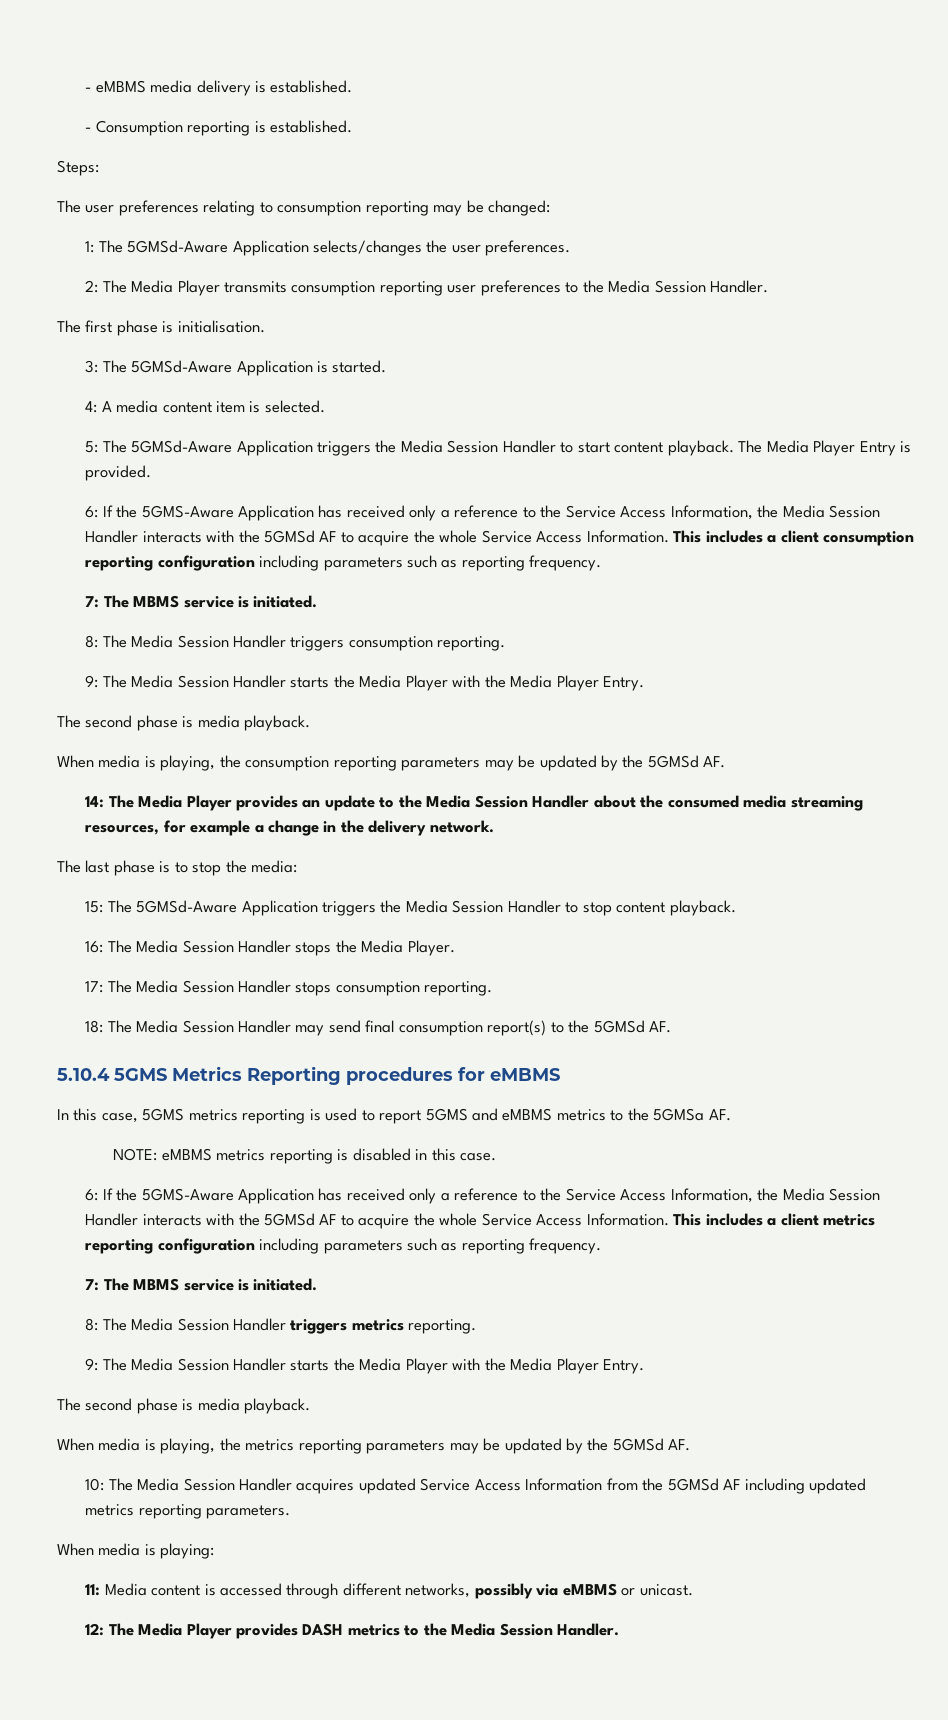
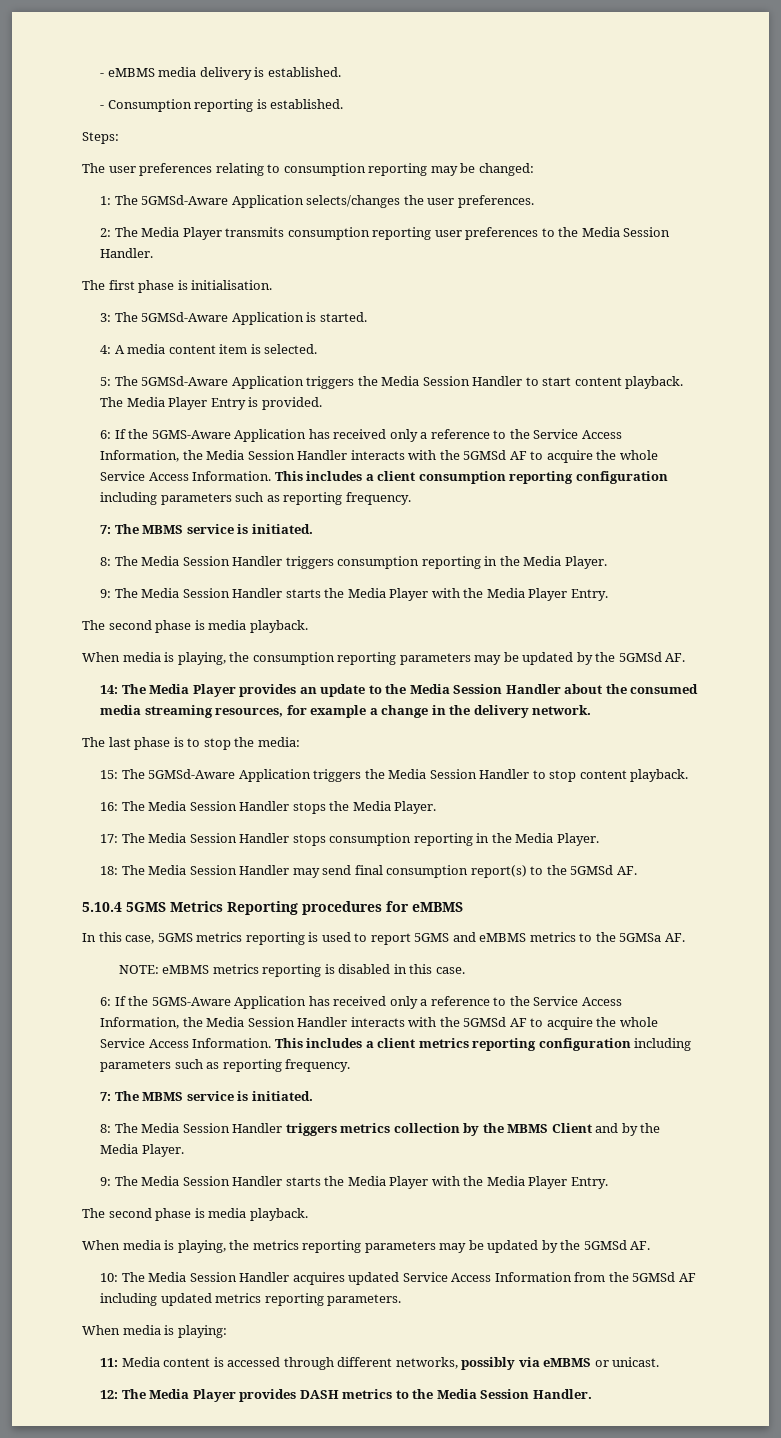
- 8: The Media Session Handler triggers consumption reporting.
+ 8: The Media Session Handler triggers consumption reporting in the Media Player.
- 17: The Media Session Handler stops consumption reporting.
+ 17: The Media Session Handler stops consumption reporting in the Media Player.
- 8: The Media Session Handler triggers metrics reporting.
+ 8: The Media Session Handler triggers metrics collection by the MBMS Client and by the Media Player.

